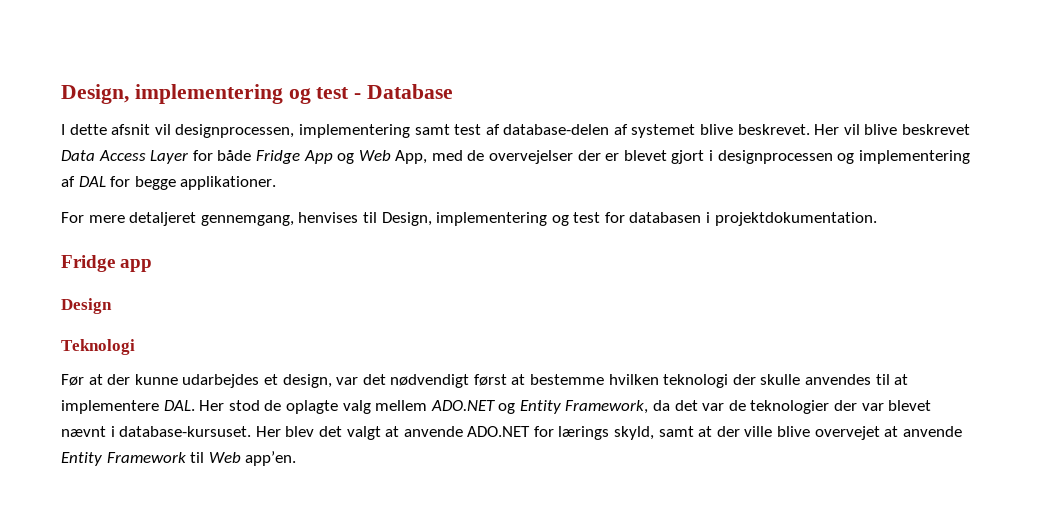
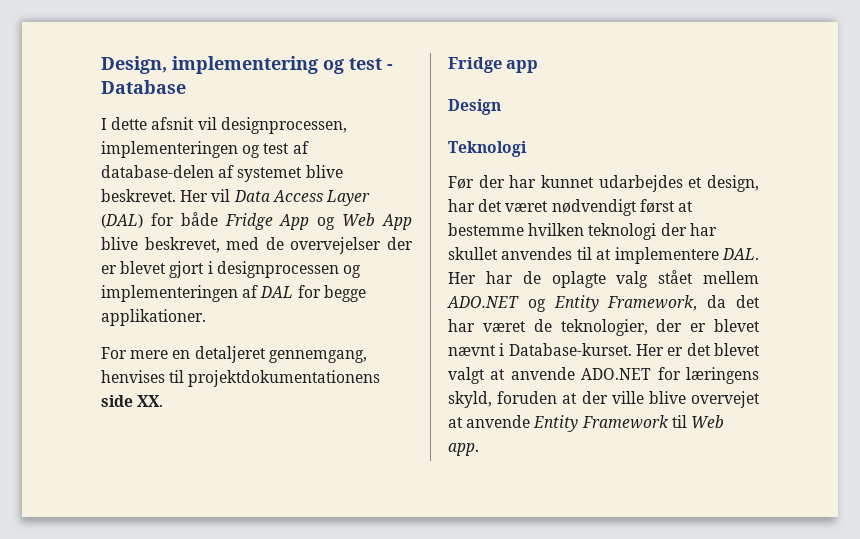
- I dette afsnit vil designprocessen, implementering samt test af database-delen af systemet blive beskrevet.
+ I dette afsnit vil designprocessen, implementeringen og test af database-delen af systemet blive beskrevet.
- Her vil blive beskrevet Data Access Layer for både Fridge App og Web App, med de overvejelser der er blevet gjort i designprocessen og implementering af DAL for begge applikationer.
+ Her vil Data Access Layer (DAL) for både Fridge App og Web App blive beskrevet, med de overvejelser der er blevet gjort i designprocessen og implementeringen af DAL for begge applikationer.
- For mere detaljeret gennemgang, henvises til Design, implementering og test for databasen i projektdokumentation.
+ For mere en detaljeret gennemgang, henvises til projektdokumentationens side XX.
- Før at der kunne udarbejdes et design, var det nødvendigt først at bestemme hvilken teknologi der skulle anvendes til at implementere DAL. Her stod de oplagte valg mellem ADO.NET og Entity Framework, da det var de teknologier der var blevet nævnt i database-kursuset. Her blev det valgt at anvende ADO.NET for lærings skyld, samt at der ville blive overvejet at anvende Entity Framework til Web app’en.
+ Før der har kunnet udarbejdes et design, har det været nødvendigt først at bestemme hvilken teknologi der har skullet anvendes til at implementere DAL. Her har de oplagte valg stået mellem ADO.NET og Entity Framework, da det har været de teknologier, der er blevet nævnt i Database-kurset. Her er det blevet valgt at anvende ADO.NET for læringens skyld, foruden at der ville blive overvejet at anvende Entity Framework til Web app.

